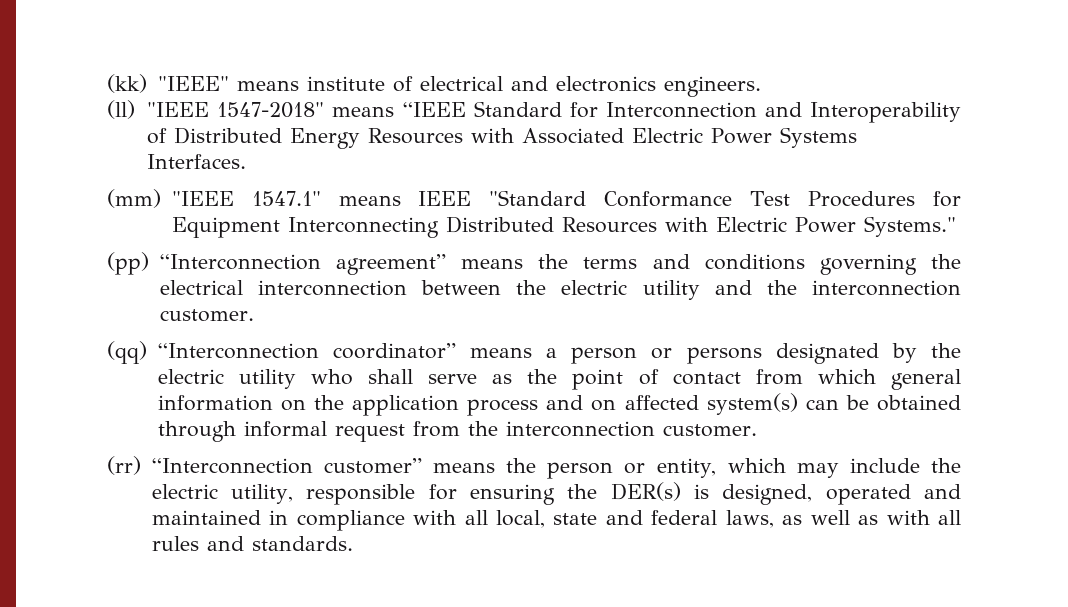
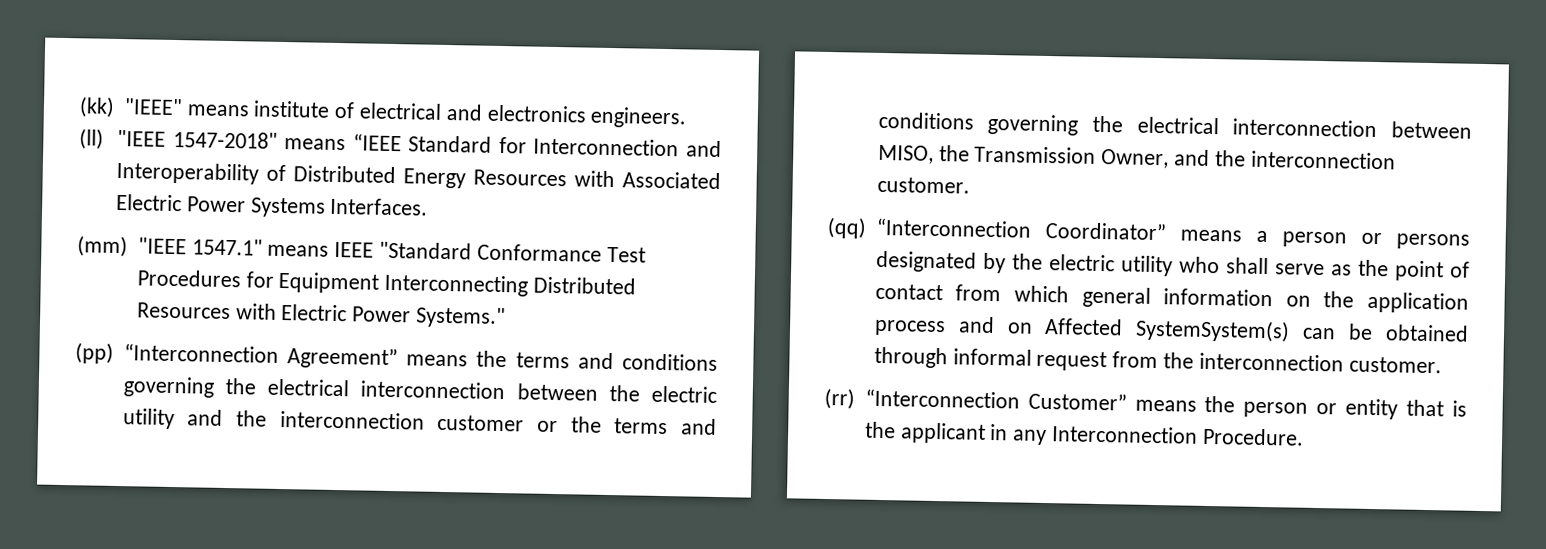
- (pp) “Interconnection agreement” means the terms and conditions governing the electrical interconnection between the electric utility and the interconnection customer.
+ (pp) “Interconnection Agreement” means the terms and conditions governing the electrical interconnection between the electric utility and the interconnection customer or the terms and conditions governing the electrical interconnection between MISO, the Transmission Owner, and the interconnection customer.
- (qq) “Interconnection coordinator” means a person or persons designated by the electric utility who shall serve as the point of contact from which general information on the application process and on affected system(s) can be obtained through informal request from the interconnection customer.
+ (qq) “Interconnection Coordinator” means a person or persons designated by the electric utility who shall serve as the point of contact from which general information on the application process and on Affected SystemSystem(s) can be obtained through informal request from the interconnection customer.
- (rr) “Interconnection customer” means the person or entity, which may include the electric utility, responsible for ensuring the DER(s) is designed, operated and maintained in compliance with all local, state and federal laws, as well as with all rules and standards.
+ (rr) “Interconnection Customer” means the person or entity that is the applicant in any Interconnection Procedure.

